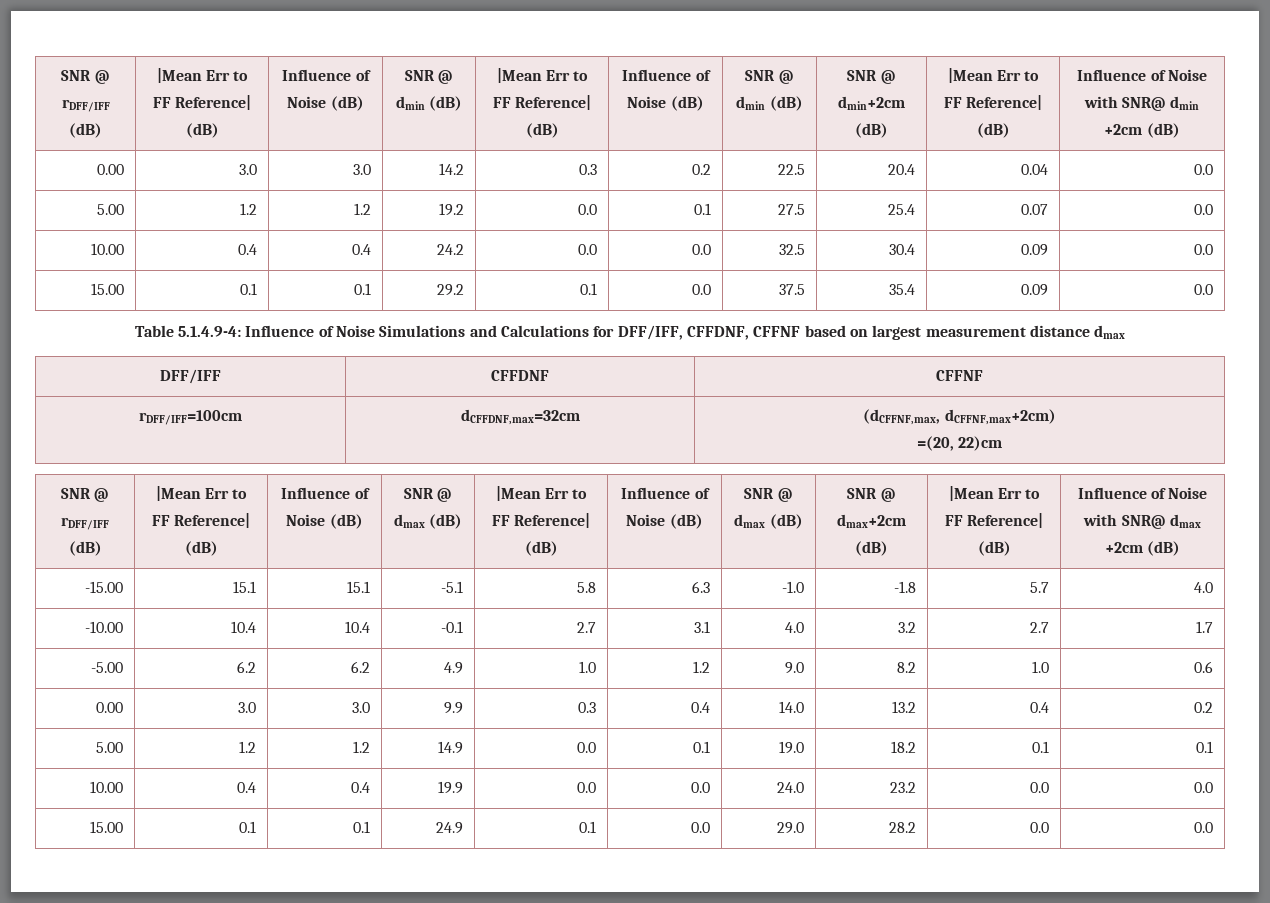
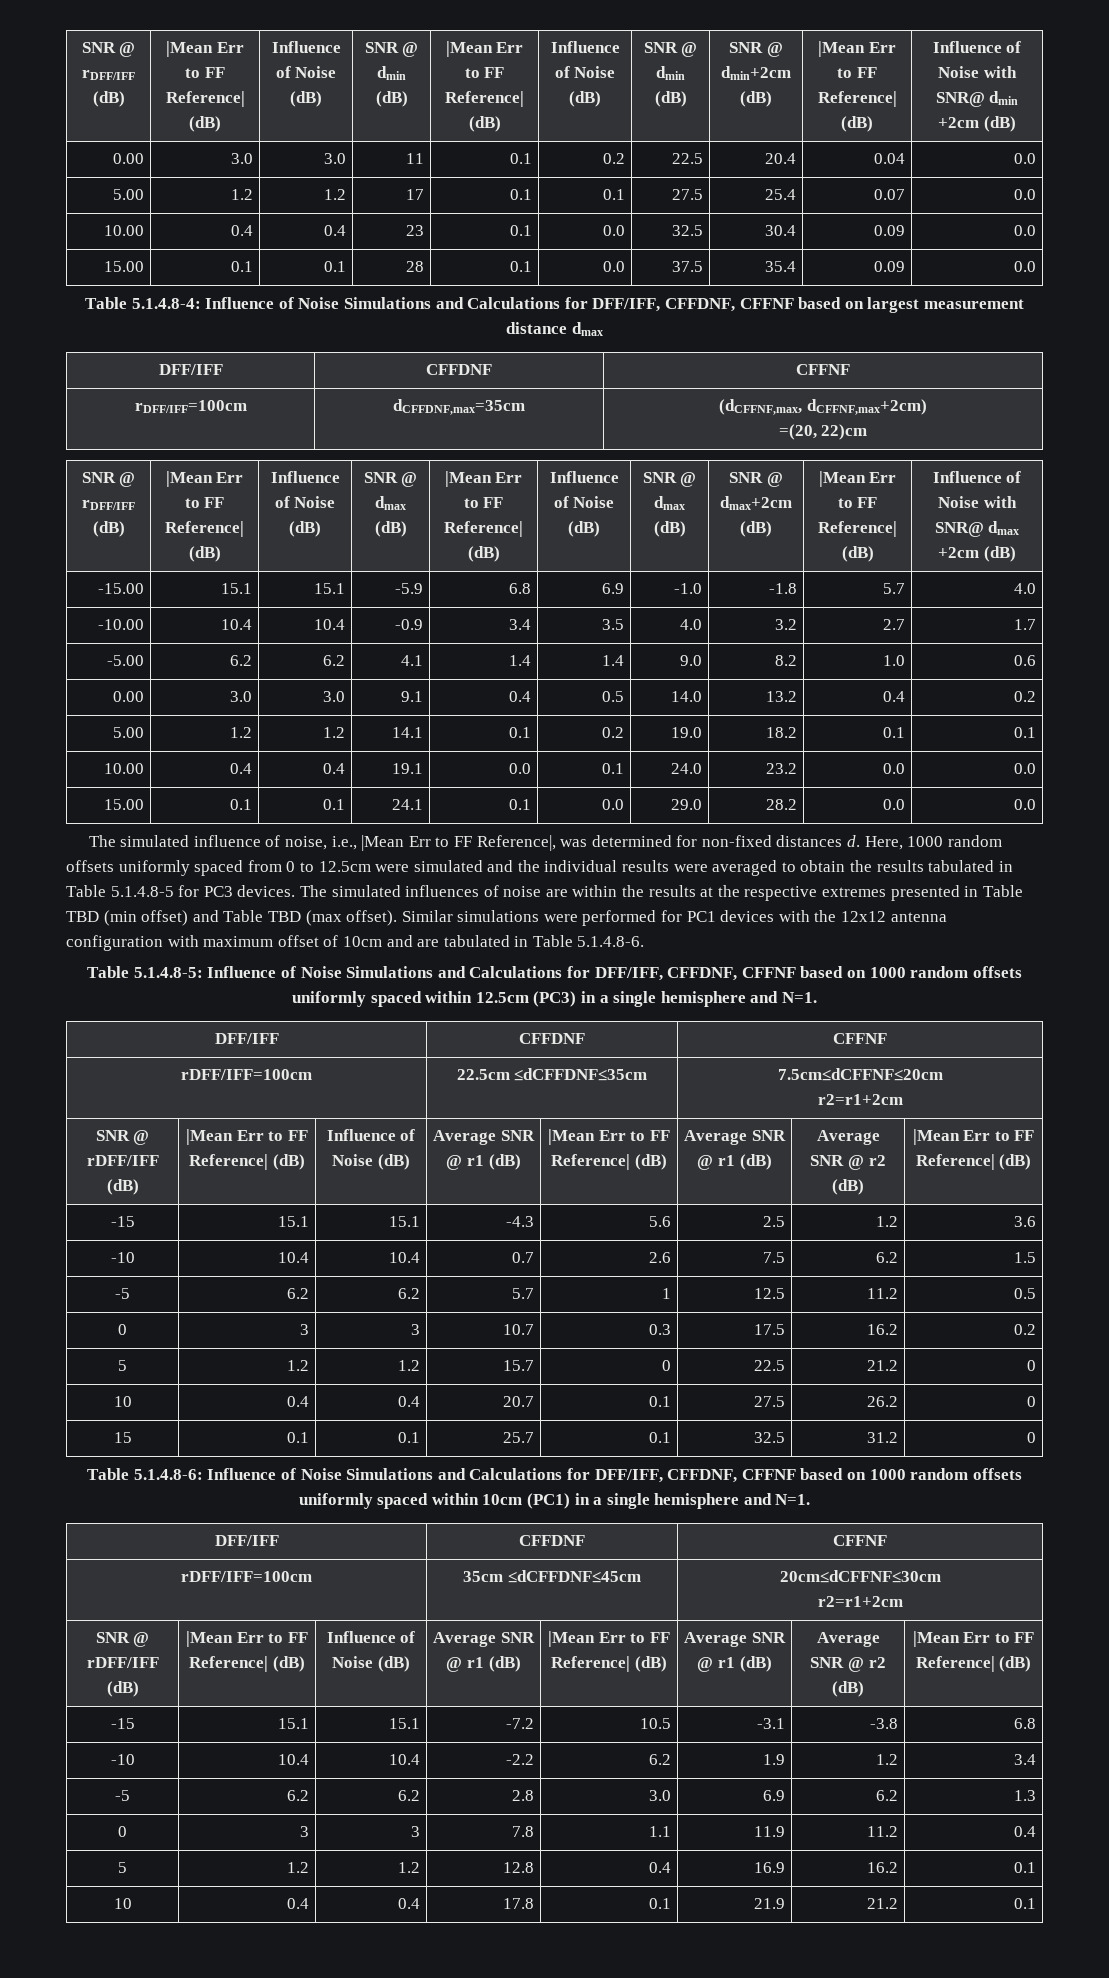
- 0.00 | 3.0 | 3.0 | 14.2 | 0.3 | 0.2 | 22.5 | 20.4 | 0.04 | 0.0
+ 0.00 | 3.0 | 3.0 | 11 | 0.1 | 0.2 | 22.5 | 20.4 | 0.04 | 0.0
- 5.00 | 1.2 | 1.2 | 19.2 | 0.0 | 0.1 | 27.5 | 25.4 | 0.07 | 0.0
+ 5.00 | 1.2 | 1.2 | 17 | 0.1 | 0.1 | 27.5 | 25.4 | 0.07 | 0.0
- 10.00 | 0.4 | 0.4 | 24.2 | 0.0 | 0.0 | 32.5 | 30.4 | 0.09 | 0.0
+ 10.00 | 0.4 | 0.4 | 23 | 0.1 | 0.0 | 32.5 | 30.4 | 0.09 | 0.0
- 15.00 | 0.1 | 0.1 | 29.2 | 0.1 | 0.0 | 37.5 | 35.4 | 0.09 | 0.0
+ 15.00 | 0.1 | 0.1 | 28 | 0.1 | 0.0 | 37.5 | 35.4 | 0.09 | 0.0
- Table 5.1.4.9-4: Influence of Noise Simulations and Calculations for DFF/IFF, CFFDNF, CFFNF based on largest measurement distance dmax
+ Table 5.1.4.8-4: Influence of Noise Simulations and Calculations for DFF/IFF, CFFDNF, CFFNF based on largest measurement distance dmax
- rDFF/IFF=100cm | dCFFDNF,max=32cm | (dCFFNF,max, dCFFNF,max+2cm)
+ rDFF/IFF=100cm | dCFFDNF,max=35cm | (dCFFNF,max, dCFFNF,max+2cm)
- -15.00 | 15.1 | 15.1 | -5.1 | 5.8 | 6.3 | -1.0 | -1.8 | 5.7 | 4.0
+ -15.00 | 15.1 | 15.1 | -5.9 | 6.8 | 6.9 | -1.0 | -1.8 | 5.7 | 4.0
- -10.00 | 10.4 | 10.4 | -0.1 | 2.7 | 3.1 | 4.0 | 3.2 | 2.7 | 1.7
+ -10.00 | 10.4 | 10.4 | -0.9 | 3.4 | 3.5 | 4.0 | 3.2 | 2.7 | 1.7
- -5.00 | 6.2 | 6.2 | 4.9 | 1.0 | 1.2 | 9.0 | 8.2 | 1.0 | 0.6
+ -5.00 | 6.2 | 6.2 | 4.1 | 1.4 | 1.4 | 9.0 | 8.2 | 1.0 | 0.6
- 0.00 | 3.0 | 3.0 | 9.9 | 0.3 | 0.4 | 14.0 | 13.2 | 0.4 | 0.2
+ 0.00 | 3.0 | 3.0 | 9.1 | 0.4 | 0.5 | 14.0 | 13.2 | 0.4 | 0.2
- 5.00 | 1.2 | 1.2 | 14.9 | 0.0 | 0.1 | 19.0 | 18.2 | 0.1 | 0.1
+ 5.00 | 1.2 | 1.2 | 14.1 | 0.1 | 0.2 | 19.0 | 18.2 | 0.1 | 0.1
- 10.00 | 0.4 | 0.4 | 19.9 | 0.0 | 0.0 | 24.0 | 23.2 | 0.0 | 0.0
+ 10.00 | 0.4 | 0.4 | 19.1 | 0.0 | 0.1 | 24.0 | 23.2 | 0.0 | 0.0
- 15.00 | 0.1 | 0.1 | 24.9 | 0.1 | 0.0 | 29.0 | 28.2 | 0.0 | 0.0
+ 15.00 | 0.1 | 0.1 | 24.1 | 0.1 | 0.0 | 29.0 | 28.2 | 0.0 | 0.0
+ The simulated influence of noise, i.e., |Mean Err to FF Reference|, was determined for non-fixed distances d. Here, 1000 random offsets uniformly spaced from 0 to 12.5cm were simulated and the individual results were averaged to obtain the results tabulated in Table 5.1.4.8-5 for PC3 devices. The simulated influences of noise are within the results at the respective extremes presented in Table TBD (min offset) and Table TBD (max offset). Similar simulations were performed for PC1 devices with the 12x12 antenna configuration with maximum offset of 10cm and are tabulated in Table 5.1.4.8-6.
+ Table 5.1.4.8-5: Influence of Noise Simulations and Calculations for DFF/IFF, CFFDNF, CFFNF based on 1000 random offsets uniformly spaced within 12.5cm (PC3) in a single hemisphere and N=1.
+ DFF/IFF | CFFDNF | CFFNF
+ rDFF/IFF=100cm | 22.5cm ≤dCFFDNF≤35cm | 7.5cm≤dCFFNF≤20cm
+ r2=r1+2cm
+ SNR @ rDFF/IFF (dB) | |Mean Err to FF Reference| (dB) | Influence of Noise (dB) | Average SNR @ r1 (dB) | |Mean Err to FF Reference| (dB) | Average SNR @ r1 (dB) | Average SNR @ r2 (dB) | |Mean Err to FF Reference| (dB)
+ -15 | 15.1 | 15.1 | -4.3 | 5.6 | 2.5 | 1.2 | 3.6
+ -10 | 10.4 | 10.4 | 0.7 | 2.6 | 7.5 | 6.2 | 1.5
+ -5 | 6.2 | 6.2 | 5.7 | 1 | 12.5 | 11.2 | 0.5
+ 0 | 3 | 3 | 10.7 | 0.3 | 17.5 | 16.2 | 0.2
+ 5 | 1.2 | 1.2 | 15.7 | 0 | 22.5 | 21.2 | 0
+ 10 | 0.4 | 0.4 | 20.7 | 0.1 | 27.5 | 26.2 | 0
+ 15 | 0.1 | 0.1 | 25.7 | 0.1 | 32.5 | 31.2 | 0
+ Table 5.1.4.8-6: Influence of Noise Simulations and Calculations for DFF/IFF, CFFDNF, CFFNF based on 1000 random offsets uniformly spaced within 10cm (PC1) in a single hemisphere and N=1.
+ DFF/IFF | CFFDNF | CFFNF
+ rDFF/IFF=100cm | 35cm ≤dCFFDNF≤45cm | 20cm≤dCFFNF≤30cm
+ r2=r1+2cm
+ SNR @ rDFF/IFF (dB) | |Mean Err to FF Reference| (dB) | Influence of Noise (dB) | Average SNR @ r1 (dB) | |Mean Err to FF Reference| (dB) | Average SNR @ r1 (dB) | Average SNR @ r2 (dB) | |Mean Err to FF Reference| (dB)
+ -15 | 15.1 | 15.1 | -7.2 | 10.5 | -3.1 | -3.8 | 6.8
+ -10 | 10.4 | 10.4 | -2.2 | 6.2 | 1.9 | 1.2 | 3.4
+ -5 | 6.2 | 6.2 | 2.8 | 3.0 | 6.9 | 6.2 | 1.3
+ 0 | 3 | 3 | 7.8 | 1.1 | 11.9 | 11.2 | 0.4
+ 5 | 1.2 | 1.2 | 12.8 | 0.4 | 16.9 | 16.2 | 0.1
+ 10 | 0.4 | 0.4 | 17.8 | 0.1 | 21.9 | 21.2 | 0.1

